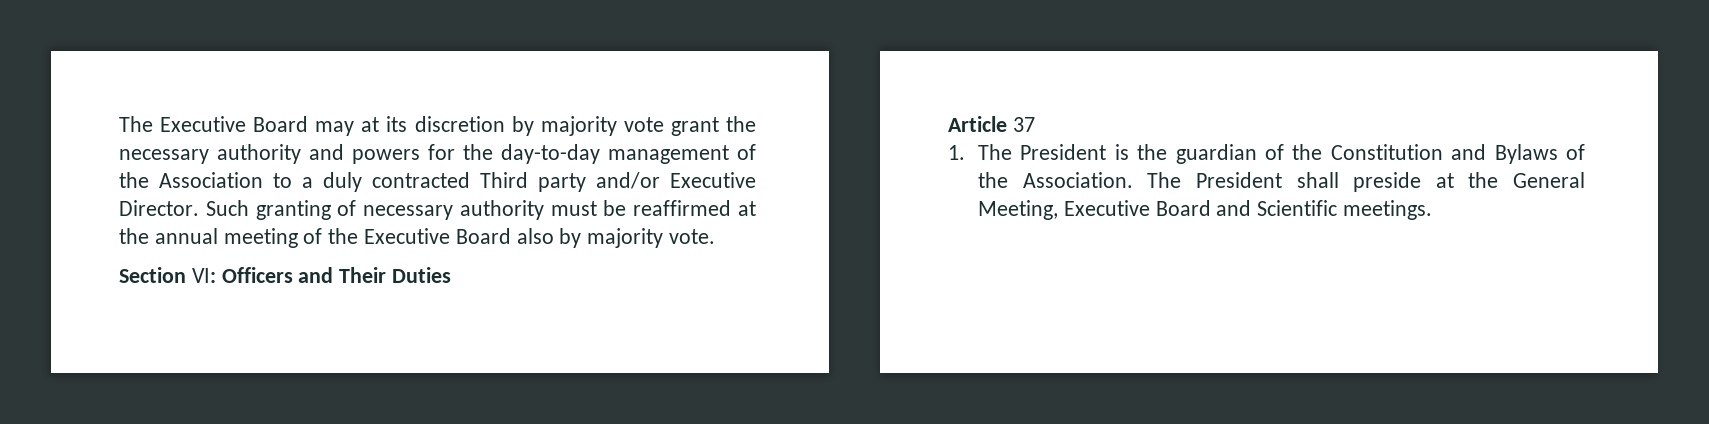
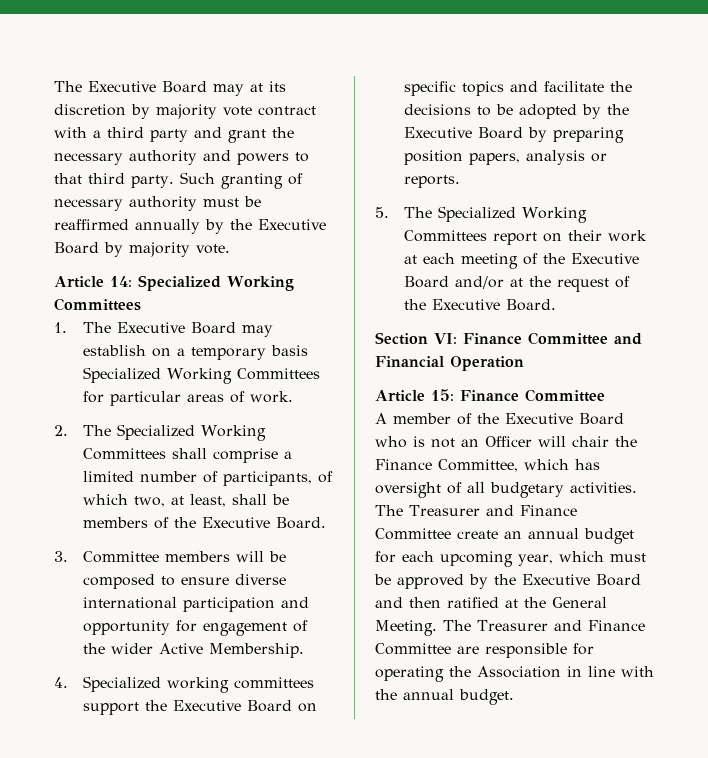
- The Executive Board may at its discretion by majority vote grant the necessary authority and powers for the day-to-day management of the Association to a duly contracted Third party and/or Executive Director.
+ The Executive Board may at its discretion by majority vote contract with a third party and grant the necessary authority and powers to that third party.
- Such granting of necessary authority must be reaffirmed at the annual meeting of the Executive Board also by majority vote.
- Section VI: Officers and Their Duties
- Article 37
- 1. The President is the guardian of the Constitution and Bylaws of the Association. The President shall preside at the General Meeting, Executive Board and Scientific meetings.
+ Such granting of necessary authority must be reaffirmed annually by the Executive Board by majority vote.
+ Article 14: Specialized Working Committees
+ 1. The Executive Board may establish on a temporary basis Specialized Working Committees for particular areas of work.
+ 2. The Specialized Working Committees shall comprise a limited number of participants, of which two, at least, shall be members of the Executive Board.
+ 3. Committee members will be composed to ensure diverse international participation and opportunity for engagement of the wider Active Membership.
+ 4. Specialized working committees support the Executive Board on specific topics and facilitate the decisions to be adopted by the Executive Board by preparing position papers, analysis or reports.
+ 5. The Specialized Working Committees report on their work at each meeting of the Executive Board and/or at the request of the Executive Board.
+ Section VI: Finance Committee and Financial Operation
+ Article 15: Finance Committee
+ A member of the Executive Board who is not an Officer will chair the Finance Committee, which has oversight of all budgetary activities. The Treasurer and Finance Committee create an annual budget for each upcoming year, which must be approved by the Executive Board and then ratified at the General Meeting. The Treasurer and Finance Committee are responsible for operating the Association in line with the annual budget.

